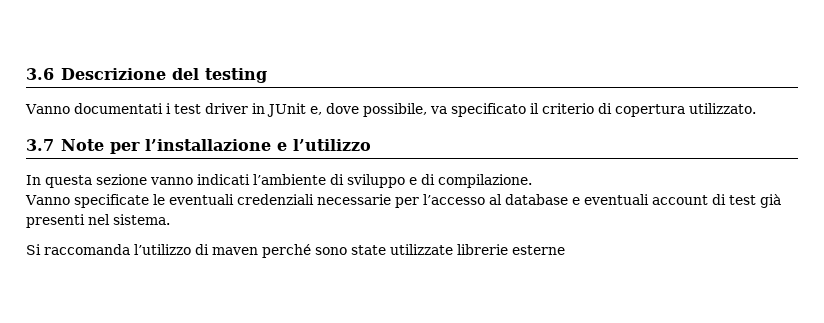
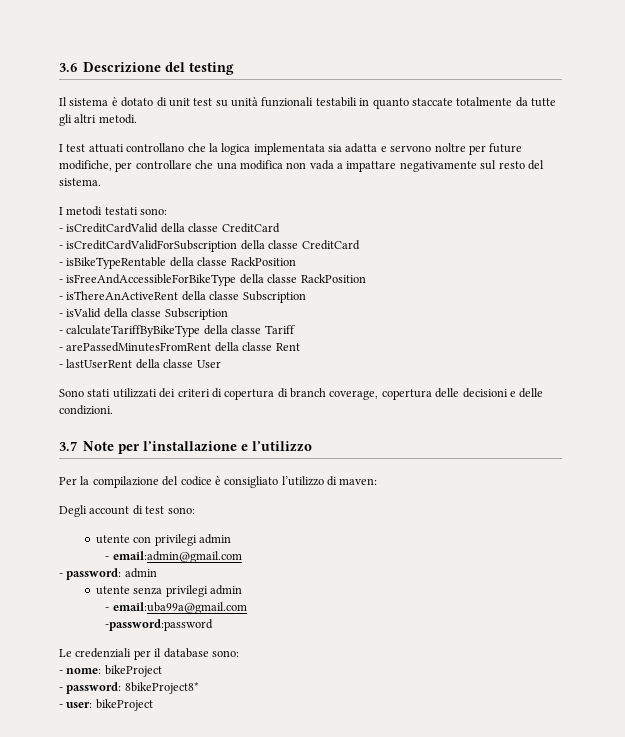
- Vanno documentati i test driver in JUnit e, dove possibile, va specificato il criterio di copertura utilizzato.
+ Il sistema è dotato di unit test su unità funzionali testabili in quanto staccate totalmente da tutte gli altri metodi.
+ I test attuati controllano che la logica implementata sia adatta e servono noltre per future modifiche, per controllare che una modifica non vada a impattare negativamente sul resto del sistema.
+ I metodi testati sono:
+ - isCreditCardValid della classe CreditCard
+ - isCreditCardValidForSubscription della classe CreditCard
+ - isBikeTypeRentable della classe RackPosition
+ - isFreeAndAccessibleForBikeType della classe RackPosition
+ - isThereAnActiveRent della classe Subscription
+ - isValid della classe Subscription
+ - calculateTariffByBikeType della classe Tariff
+ - arePassedMinutesFromRent della classe Rent
+ - lastUserRent della classe User
+ Sono stati utilizzati dei criteri di copertura di branch coverage, copertura delle decisioni e delle condizioni.
- In questa sezione vanno indicati l’ambiente di sviluppo e di compilazione.
- Vanno specificate le eventuali credenziali necessarie per l’accesso al database e eventuali account di test già presenti nel sistema.
- Si raccomanda l’utilizzo di maven perché sono state utilizzate librerie esterne
+ Per la compilazione del codice è consigliato l’utilizzo di maven:
+ Degli account di test sono:
+ utente con privilegi admin
+ - email:admin@gmail.com
+ - password: admin
+ utente senza privilegi admin
+ - email:uba99a@gmail.com
+ -password:password
+ Le credenziali per il database sono:
+ - nome: bikeProject
+ - password: 8bikeProject8*
+ - user: bikeProject

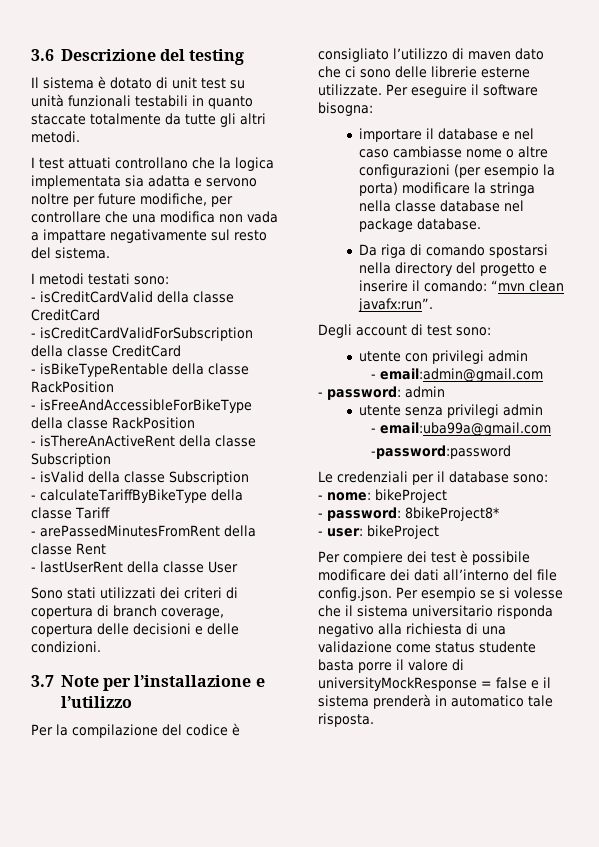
- Per la compilazione del codice è consigliato l’utilizzo di maven:
+ Per la compilazione del codice è consigliato l’utilizzo di maven dato che ci sono delle librerie esterne utilizzate. Per eseguire il software bisogna:
+ importare il database e nel caso cambiasse nome o altre configurazioni (per esempio la porta) modificare la stringa nella classe database nel package database.
+ Da riga di comando spostarsi nella directory del progetto e inserire il comando: “mvn clean javafx:run”.
+ Per compiere dei test è possibile modificare dei dati all’interno del file config.json. Per esempio se si volesse che il sistema universitario risponda negativo alla richiesta di una validazione come status studente basta porre il valore di universityMockResponse = false e il sistema prenderà in automatico tale risposta.

